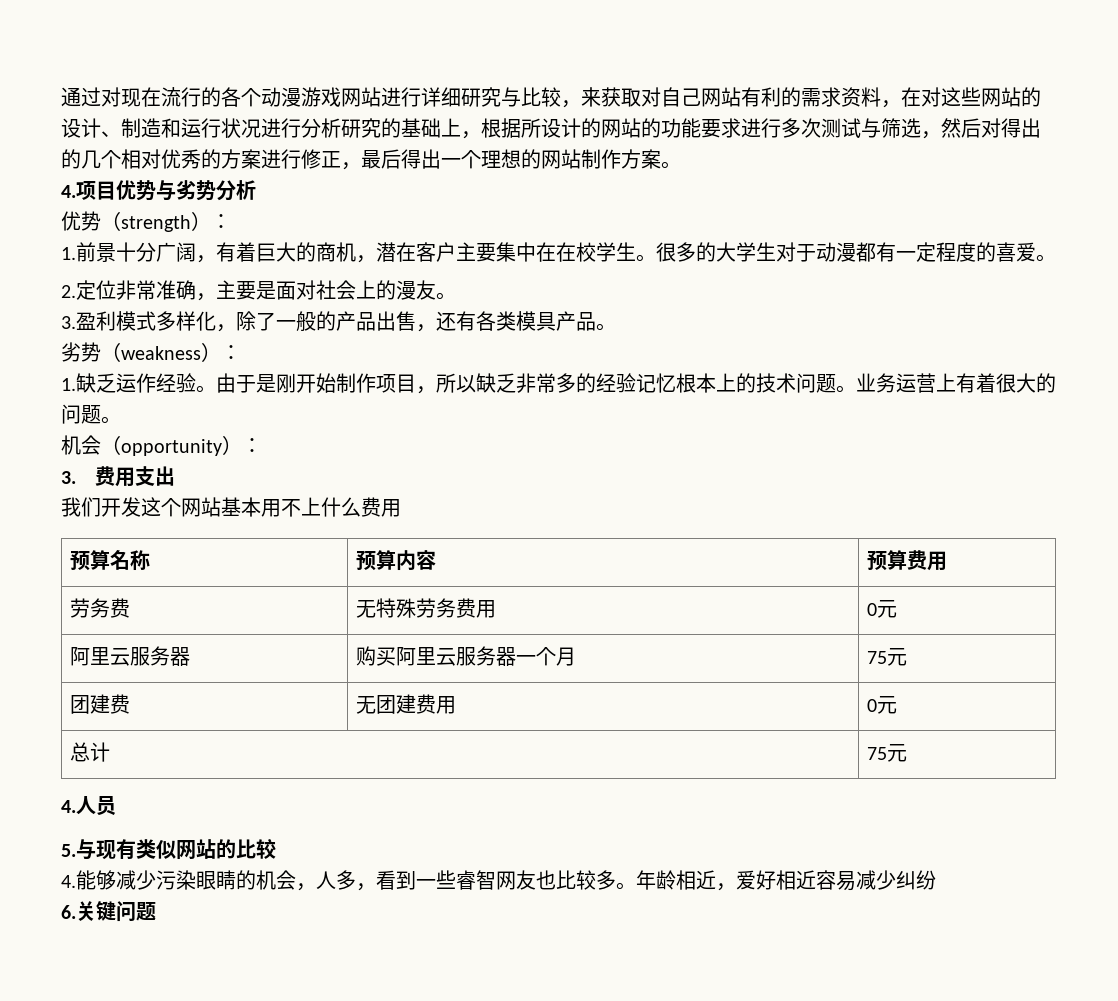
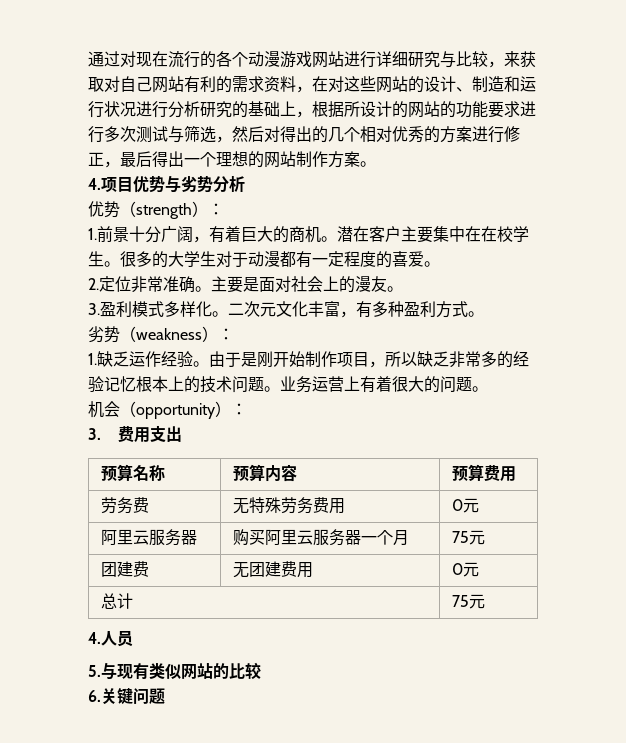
- 1.前景十分广阔，有着巨大的商机，潜在客户主要集中在在校学生。
+ 1.前景十分广阔，有着巨大的商机。潜在客户主要集中在在校学生。
- 2.定位非常准确，主要是面对社会上的漫友。
+ 2.定位非常准确。主要是面对社会上的漫友。
- 3.盈利模式多样化，除了一般的产品出售，还有各类模具产品。
+ 3.盈利模式多样化。二次元文化丰富，有多种盈利方式。
- 我们开发这个网站基本用不上什么费用
- 4.能够减少污染眼睛的机会，人多，看到一些睿智网友也比较多。年龄相近，爱好相近容易减少纠纷

